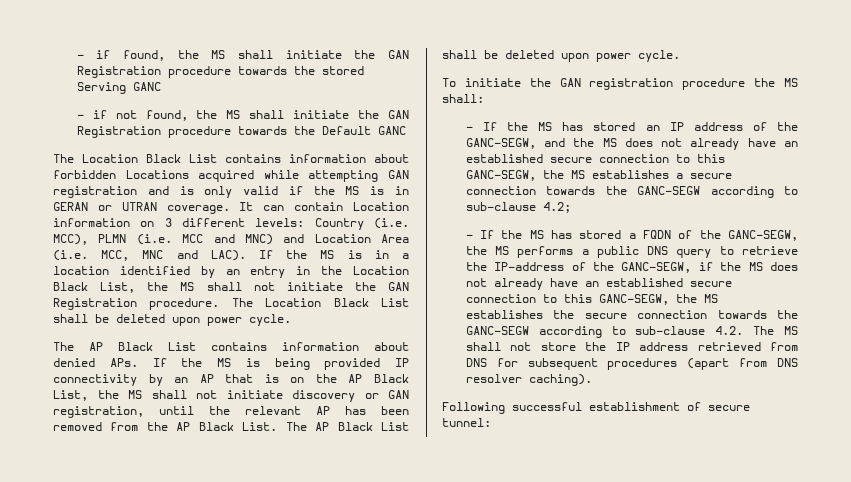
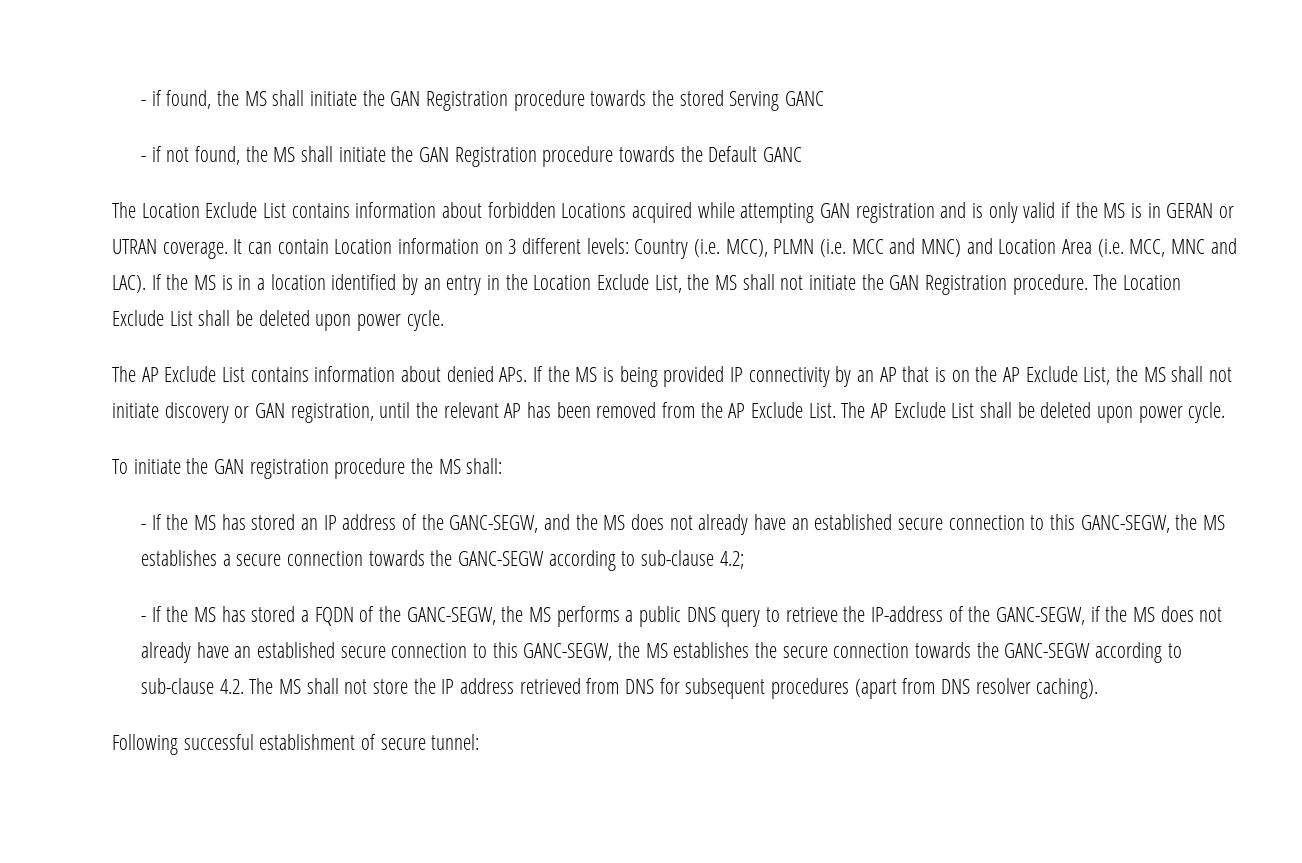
- The Location Black List contains information about forbidden Locations acquired while attempting GAN registration and is only valid if the MS is in GERAN or UTRAN coverage.
+ The Location Exclude List contains information about forbidden Locations acquired while attempting GAN registration and is only valid if the MS is in GERAN or UTRAN coverage.
- If the MS is in a location identified by an entry in the Location Black List, the MS shall not initiate the GAN Registration procedure.
+ If the MS is in a location identified by an entry in the Location Exclude List, the MS shall not initiate the GAN Registration procedure.
- The Location Black List shall be deleted upon power cycle.
+ The Location Exclude List shall be deleted upon power cycle.
- The AP Black List contains information about denied APs. If the MS is being provided IP connectivity by an AP that is on the AP Black List, the MS shall not initiate discovery or GAN registration, until the relevant AP has been removed from the AP Black List.
+ The AP Exclude List contains information about denied APs. If the MS is being provided IP connectivity by an AP that is on the AP Exclude List, the MS shall not initiate discovery or GAN registration, until the relevant AP has been removed from the AP Exclude List.
- The AP Black List shall be deleted upon power cycle.
+ The AP Exclude List shall be deleted upon power cycle.

